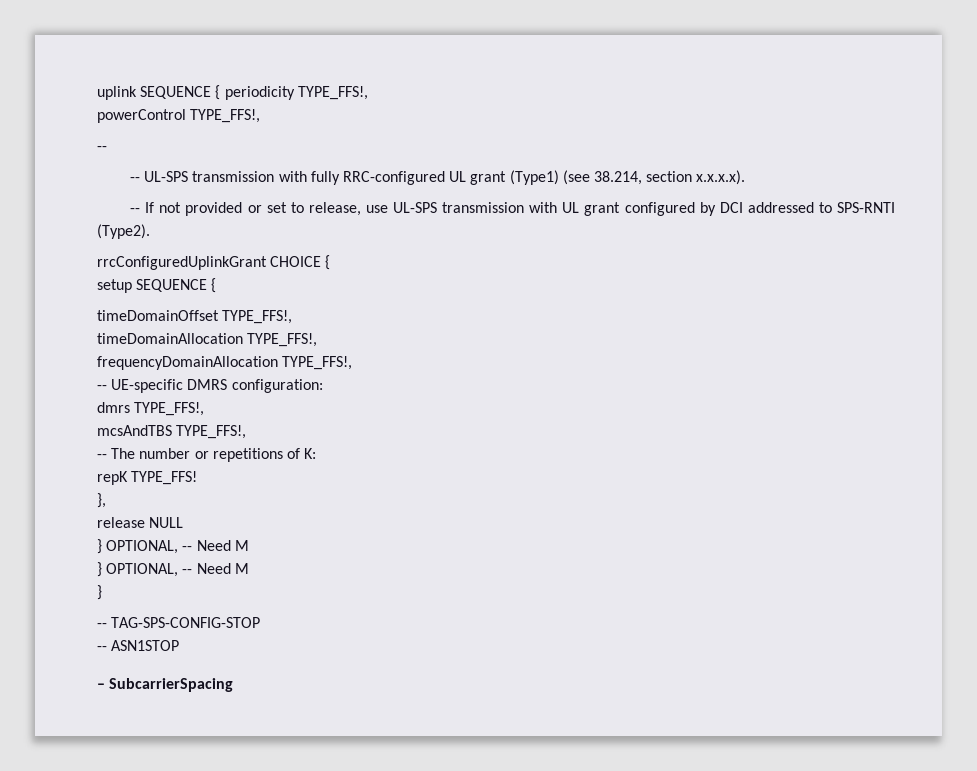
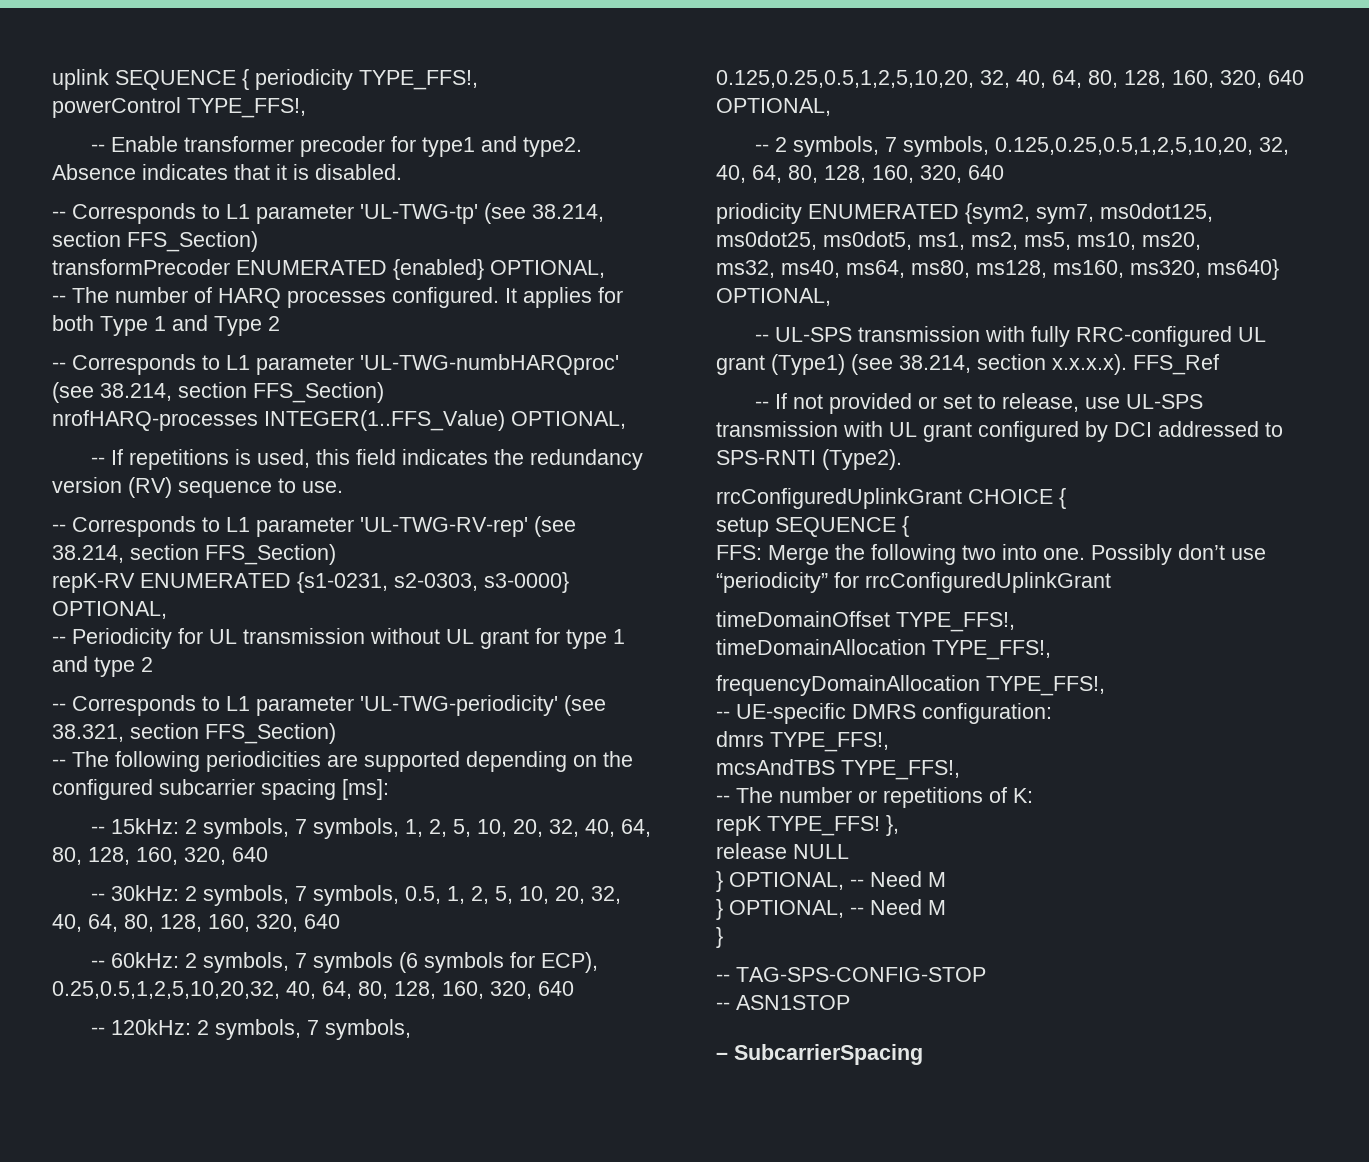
  powerControl TYPE_FFS!,
- --
+ -- Enable transformer precoder for type1 and type2. Absence indicates that it is disabled.
+ -- Corresponds to L1 parameter 'UL-TWG-tp' (see 38.214, section FFS_Section)
+ transformPrecoder ENUMERATED {enabled} OPTIONAL,
+ -- The number of HARQ processes configured. It applies for both Type 1 and Type 2
+ -- Corresponds to L1 parameter 'UL-TWG-numbHARQproc' (see 38.214, section FFS_Section)
+ nrofHARQ-processes INTEGER(1..FFS_Value) OPTIONAL,
+ -- If repetitions is used, this field indicates the redundancy version (RV) sequence to use.
+ -- Corresponds to L1 parameter 'UL-TWG-RV-rep' (see 38.214, section FFS_Section)
+ repK-RV ENUMERATED {s1-0231, s2-0303, s3-0000} OPTIONAL,
+ -- Periodicity for UL transmission without UL grant for type 1 and type 2
+ -- Corresponds to L1 parameter 'UL-TWG-periodicity' (see 38.321, section FFS_Section)
+ -- The following periodicities are supported depending on the configured subcarrier spacing [ms]:
+ -- 15kHz: 2 symbols, 7 symbols, 1, 2, 5, 10, 20, 32, 40, 64, 80, 128, 160, 320, 640
+ -- 30kHz: 2 symbols, 7 symbols, 0.5, 1, 2, 5, 10, 20, 32, 40, 64, 80, 128, 160, 320, 640
+ -- 60kHz: 2 symbols, 7 symbols (6 symbols for ECP), 0.25,0.5,1,2,5,10,20,32, 40, 64, 80, 128, 160, 320, 640
+ -- 120kHz: 2 symbols, 7 symbols, 0.125,0.25,0.5,1,2,5,10,20, 32, 40, 64, 80, 128, 160, 320, 640 OPTIONAL,
+ -- 2 symbols, 7 symbols, 0.125,0.25,0.5,1,2,5,10,20, 32, 40, 64, 80, 128, 160, 320, 640
+ priodicity ENUMERATED {sym2, sym7, ms0dot125, ms0dot25, ms0dot5, ms1, ms2, ms5, ms10, ms20,
+ ms32, ms40, ms64, ms80, ms128, ms160, ms320, ms640} OPTIONAL,
- -- UL-SPS transmission with fully RRC-configured UL grant (Type1) (see 38.214, section x.x.x.x).
+ -- UL-SPS transmission with fully RRC-configured UL grant (Type1) (see 38.214, section x.x.x.x). FFS_Ref
+ FFS: Merge the following two into one. Possibly don’t use “periodicity” for rrcConfiguredUplinkGrant
- repK TYPE_FFS!
- },
+ repK TYPE_FFS! },

